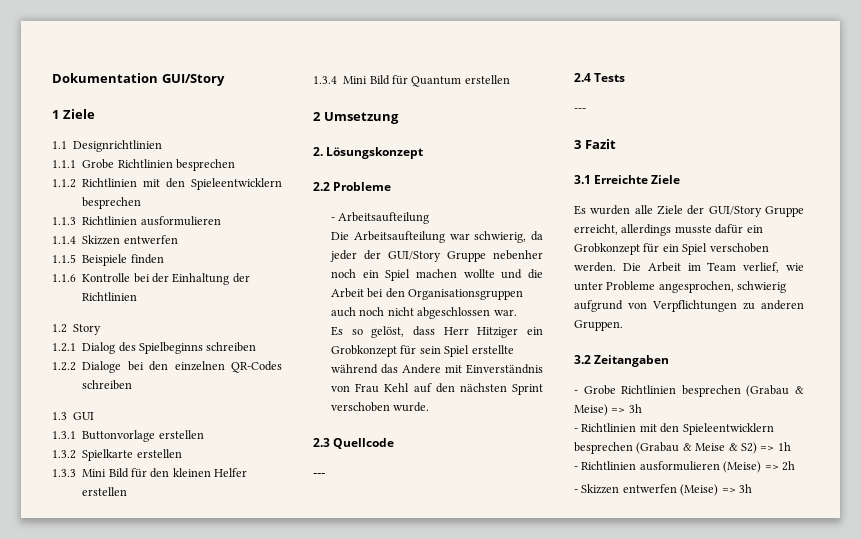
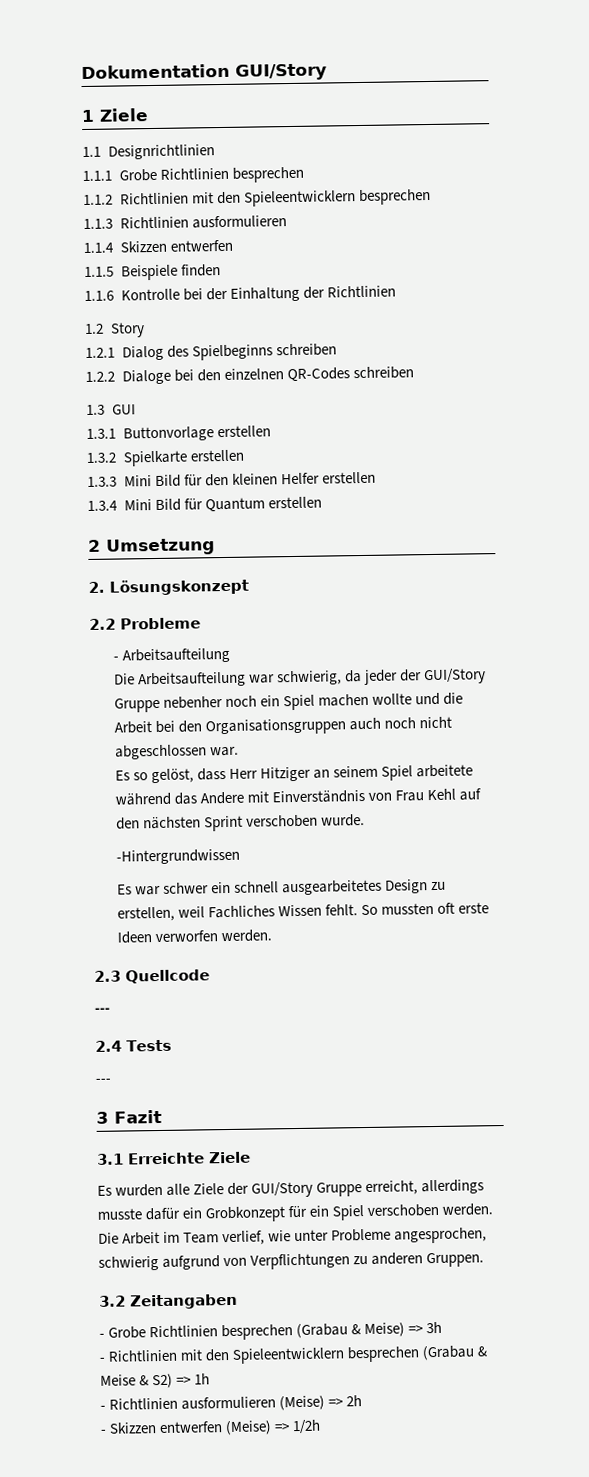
- Es so gelöst, dass Herr Hitziger ein Grobkonzept für sein Spiel erstellte während das Andere mit Einverständnis von Frau Kehl auf den nächsten Sprint verschoben wurde.
+ Es so gelöst, dass Herr Hitziger an seinem Spiel arbeitete während das Andere mit Einverständnis von Frau Kehl auf den nächsten Sprint verschoben wurde.
+ -Hintergrundwissen
+ Es war schwer ein schnell ausgearbeitetes Design zu erstellen, weil Fachliches Wissen fehlt. So mussten oft erste Ideen verworfen werden.
- - Skizzen entwerfen (Meise) => 3h
+ - Skizzen entwerfen (Meise) => 1/2h

